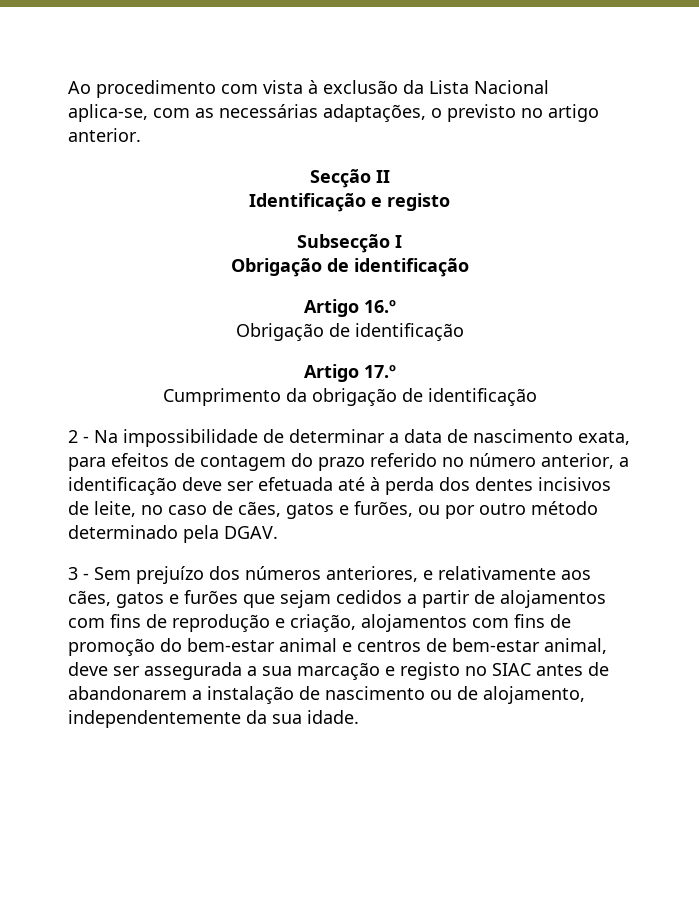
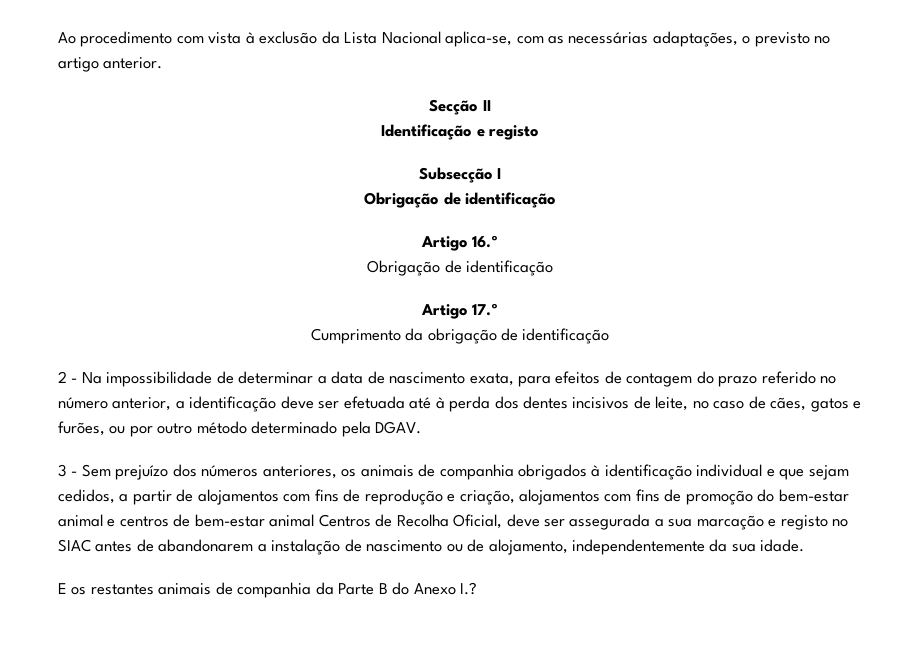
- 3 - Sem prejuízo dos números anteriores, e relativamente aos cães, gatos e furões que sejam cedidos a partir de alojamentos com fins de reprodução e criação, alojamentos com fins de promoção do bem-estar animal e centros de bem-estar animal, deve ser assegurada a sua marcação e registo no SIAC antes de abandonarem a instalação de nascimento ou de alojamento, independentemente da sua idade.
+ 3 - Sem prejuízo dos números anteriores, os animais de companhia obrigados à identificação individual e que sejam cedidos, a partir de alojamentos com fins de reprodução e criação, alojamentos com fins de promoção do bem-estar animal e centros de bem-estar animal Centros de Recolha Oficial, deve ser assegurada a sua marcação e registo no SIAC antes de abandonarem a instalação de nascimento ou de alojamento, independentemente da sua idade.
+ E os restantes animais de companhia da Parte B do Anexo I.?

